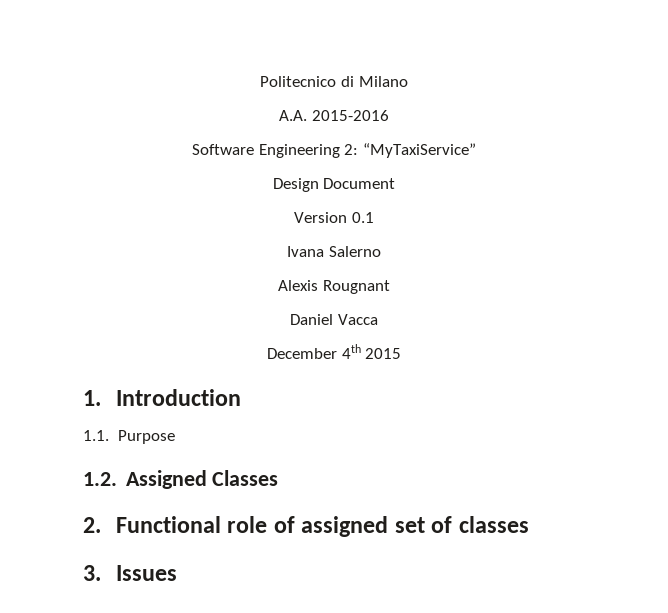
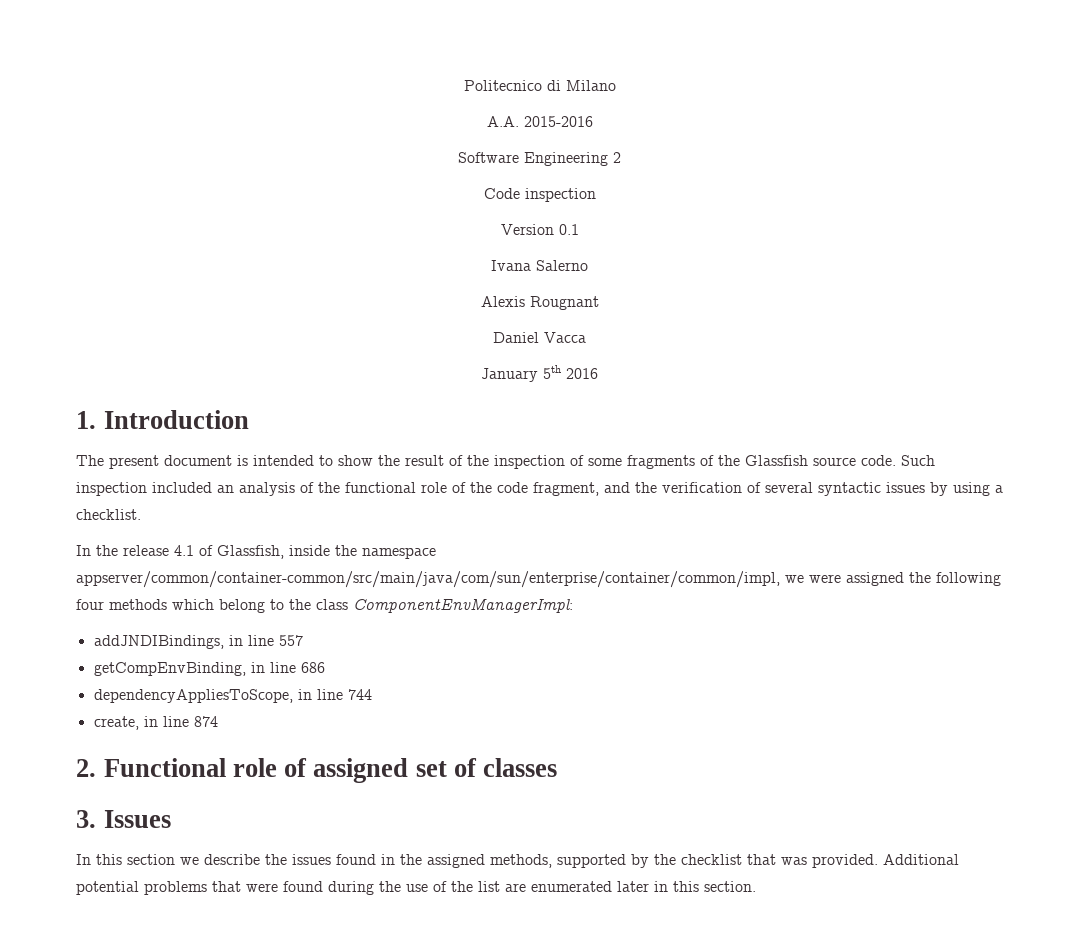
- Software Engineering 2: “MyTaxiService”
- Design Document
+ Software Engineering 2
+ Code inspection
- December 4th 2015
+ January 5th 2016
- 1.1. Purpose
- 1.2. Assigned Classes
+ The present document is intended to show the result of the inspection of some fragments of the Glassfish source code. Such inspection included an analysis of the functional role of the code fragment, and the verification of several syntactic issues by using a checklist.
+ In the release 4.1 of Glassfish, inside the namespace appserver/common/container-common/src/main/java/com/sun/enterprise/container/common/impl, we were assigned the following four methods which belong to the class ComponentEnvManagerImpl:
+ addJNDIBindings, in line 557
+ getCompEnvBinding, in line 686
+ dependencyAppliesToScope, in line 744
+ create, in line 874
+ In this section we describe the issues found in the assigned methods, supported by the checklist that was provided. Additional potential problems that were found during the use of the list are enumerated later in this section.

